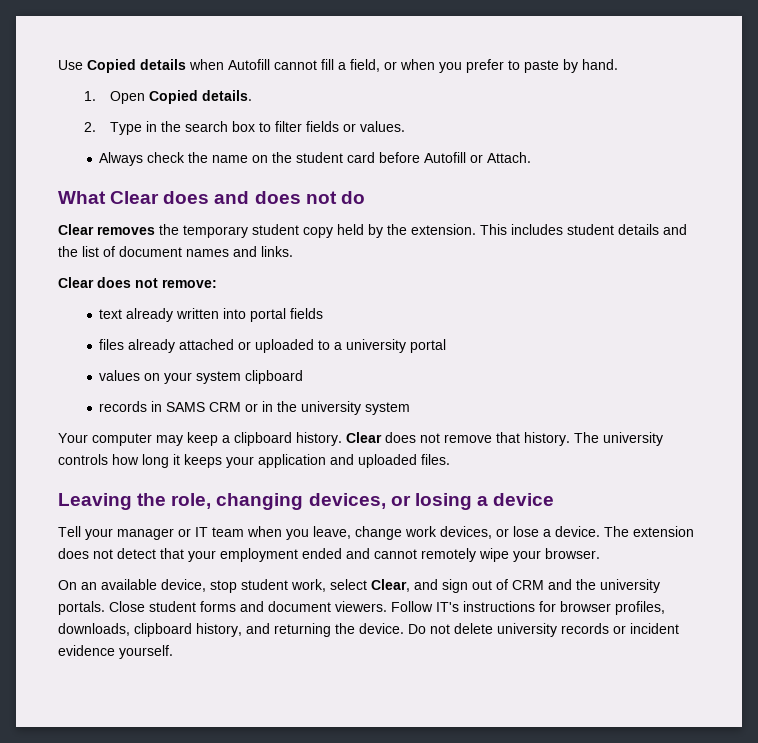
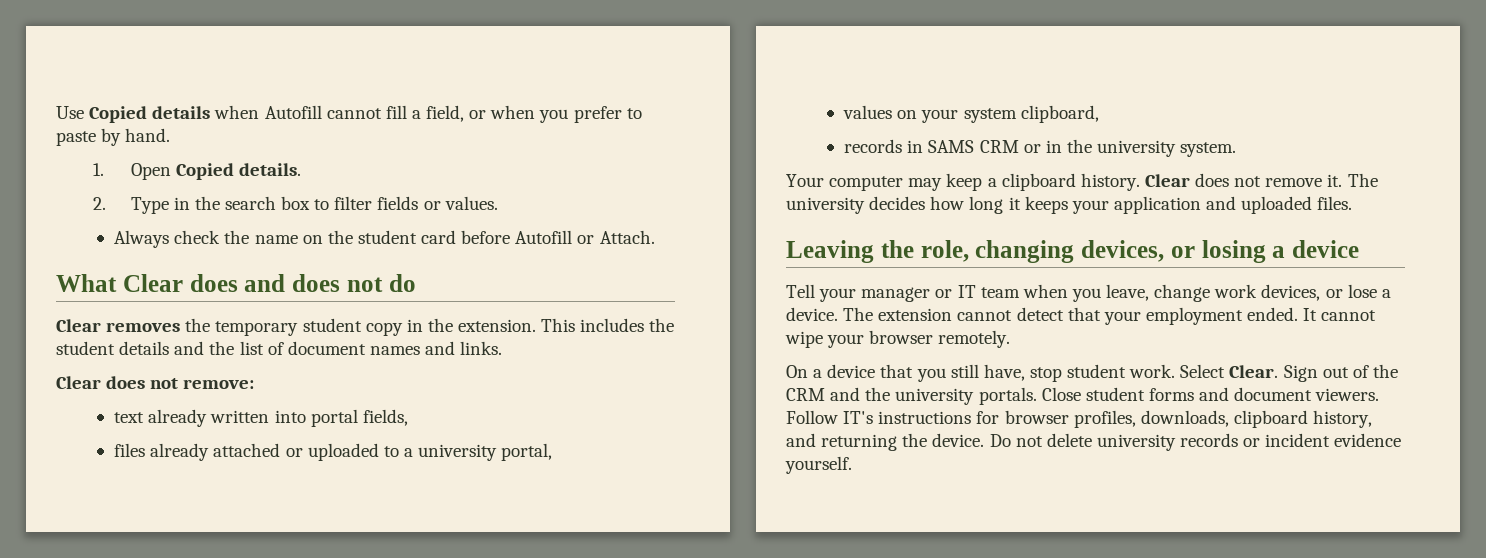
- Clear removes the temporary student copy held by the extension.
+ Clear removes the temporary student copy in the extension.
- This includes student details and the list of document names and links.
+ This includes the student details and the list of document names and links.
- text already written into portal fields
+ text already written into portal fields,
- files already attached or uploaded to a university portal
+ files already attached or uploaded to a university portal,
- values on your system clipboard
+ values on your system clipboard,
- records in SAMS CRM or in the university system
+ records in SAMS CRM or in the university system.
- Clear does not remove that history.
+ Clear does not remove it.
- The university controls how long it keeps your application and uploaded files.
+ The university decides how long it keeps your application and uploaded files.
- The extension does not detect that your employment ended and cannot remotely wipe your browser.
- On an available device, stop student work, select Clear, and sign out of CRM and the university portals.
+ The extension cannot detect that your employment ended. It cannot wipe your browser remotely.
+ On a device that you still have, stop student work. Select Clear. Sign out of the CRM and the university portals.

